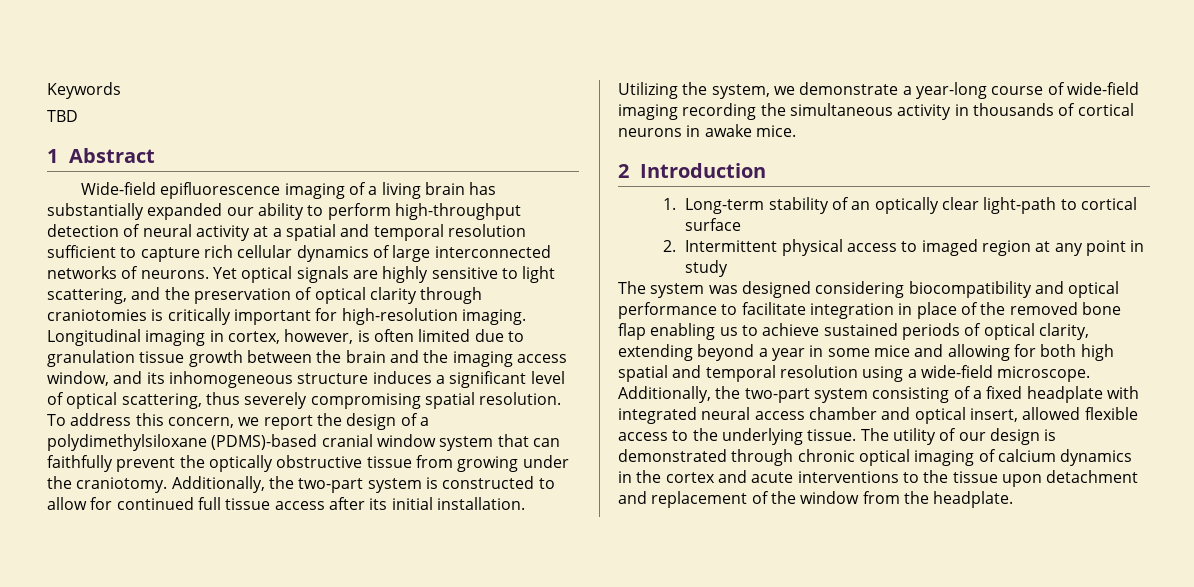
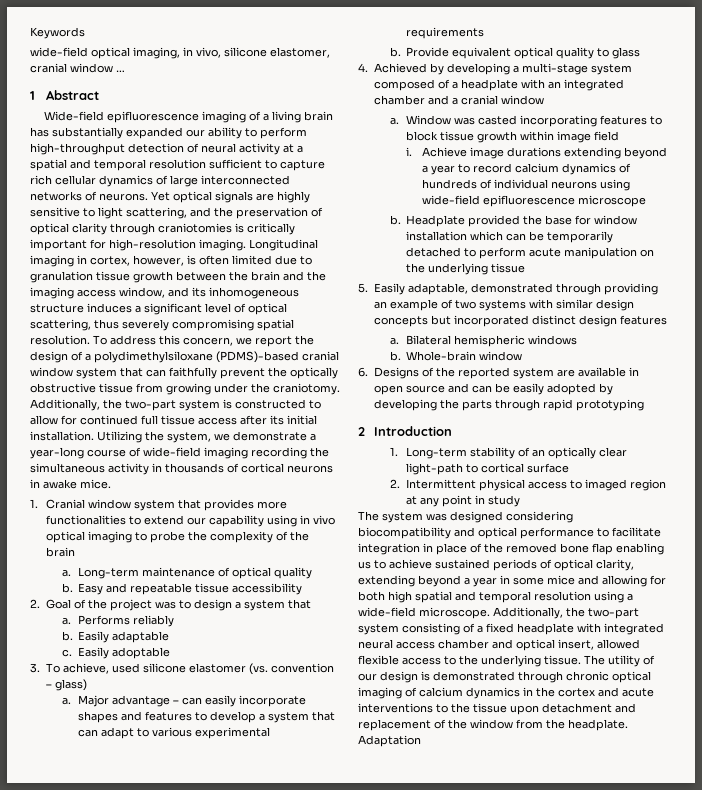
- TBD
+ wide-field optical imaging, in vivo, silicone elastomer, cranial window …
+ 1. Cranial window system that provides more functionalities to extend our capability using in vivo optical imaging to probe the complexity of the brain
+ a. Long-term maintenance of optical quality
+ b. Easy and repeatable tissue accessibility
+ 2. Goal of the project was to design a system that
+ a. Performs reliably
+ b. Easily adaptable
+ c. Easily adoptable
+ 3. To achieve, used silicone elastomer (vs. convention – glass)
+ a. Major advantage – can easily incorporate shapes and features to develop a system that can adapt to various experimental requirements
+ b. Provide equivalent optical quality to glass
+ 4. Achieved by developing a multi-stage system composed of a headplate with an integrated chamber and a cranial window
+ a. Window was casted incorporating features to block tissue growth within image field
+ i. Achieve image durations extending beyond a year to record calcium dynamics of hundreds of individual neurons using wide-field epifluorescence microscope
+ b. Headplate provided the base for window installation which can be temporarily detached to perform acute manipulation on the underlying tissue
+ 5. Easily adaptable, demonstrated through providing an example of two systems with similar design concepts but incorporated distinct design features
+ a. Bilateral hemispheric windows
+ b. Whole-brain window
+ 6. Designs of the reported system are available in open source and can be easily adopted by developing the parts through rapid prototyping
+ Adaptation

